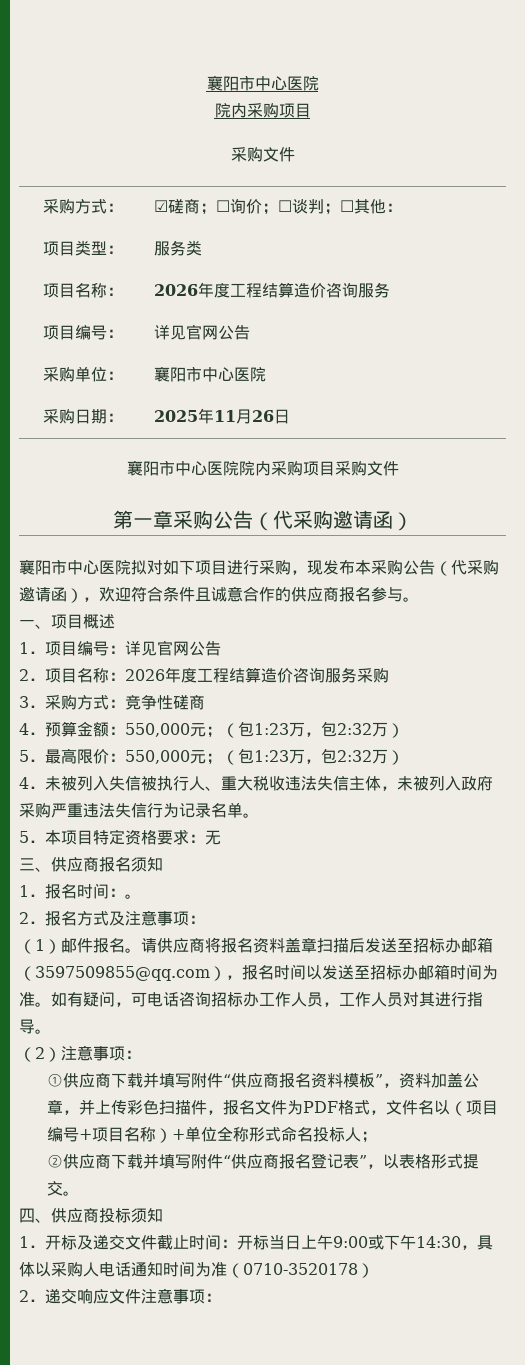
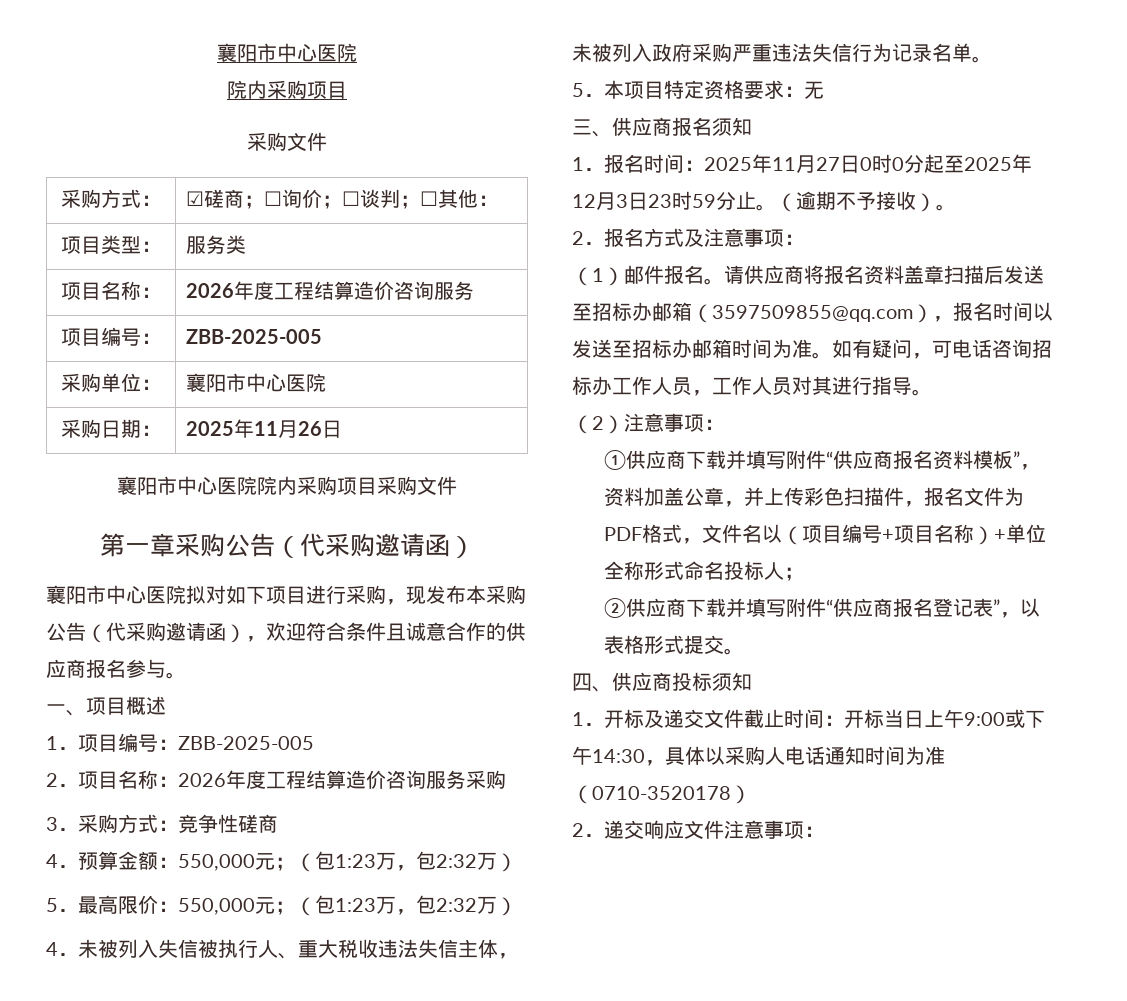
- 项目编号： | 详见官网公告
+ 项目编号： | ZBB-2025-005
- 1．项目编号：详见官网公告
+ 1．项目编号：ZBB-2025-005
- 1．报名时间：。
+ 1．报名时间：2025年11月27日0时0分起至2025年12月3日23时59分止。（逾期不予接收）。

